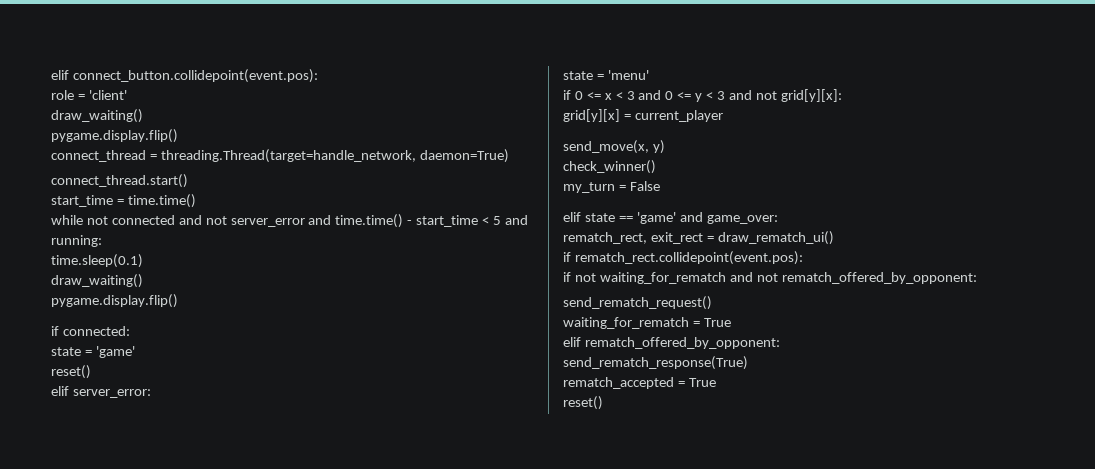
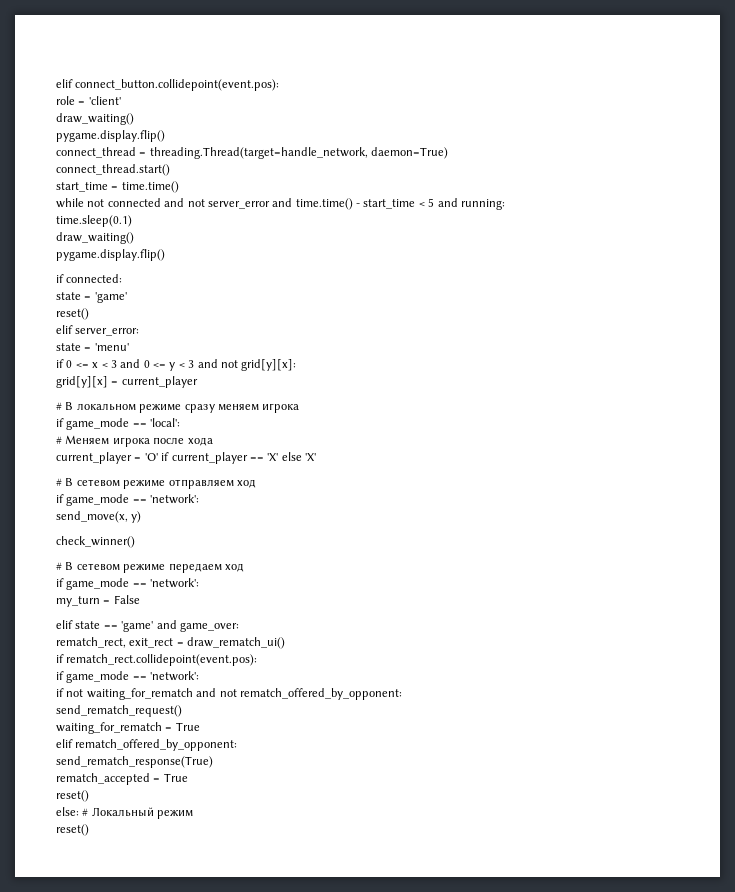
+ # В локальном режиме сразу меняем игрока
+ if game_mode == 'local':
+ # Меняем игрока после хода
+ current_player = 'O' if current_player == 'X' else 'X'
+ # В сетевом режиме отправляем ход
+ if game_mode == 'network':
  send_move(x, y)
  check_winner()
+ # В сетевом режиме передаем ход
+ if game_mode == 'network':
  if rematch_rect.collidepoint(event.pos):
+ if game_mode == 'network':
+ else: # Локальный режим
+ reset()

